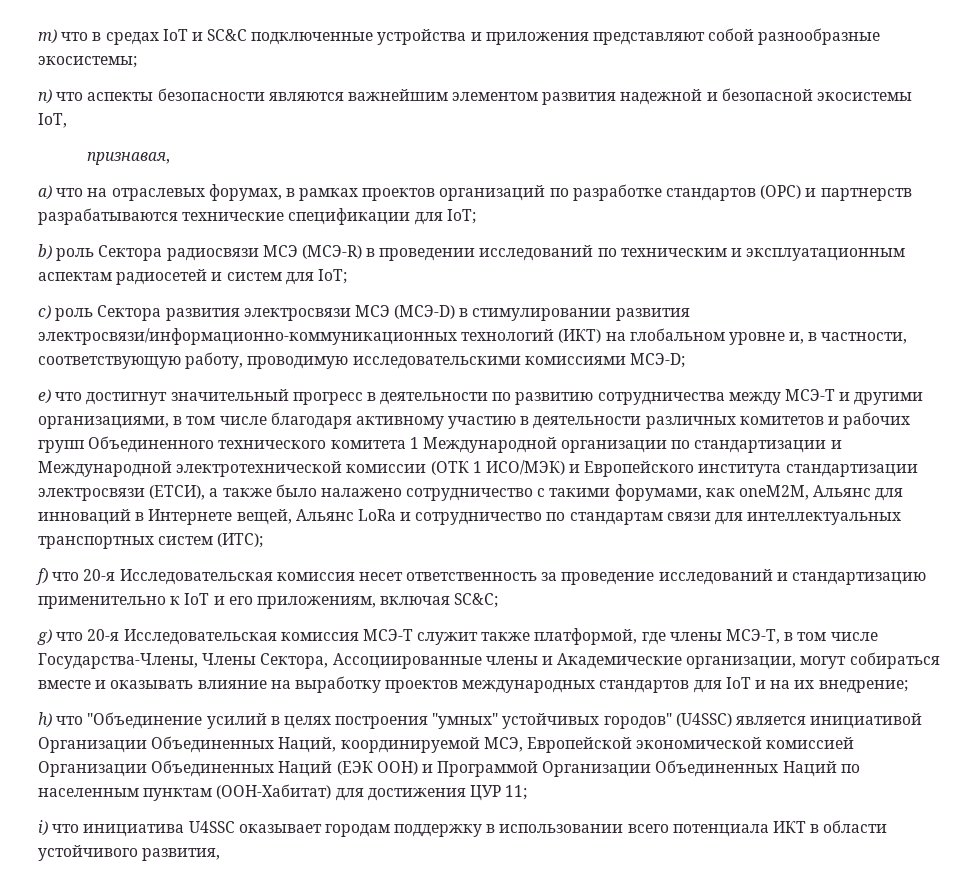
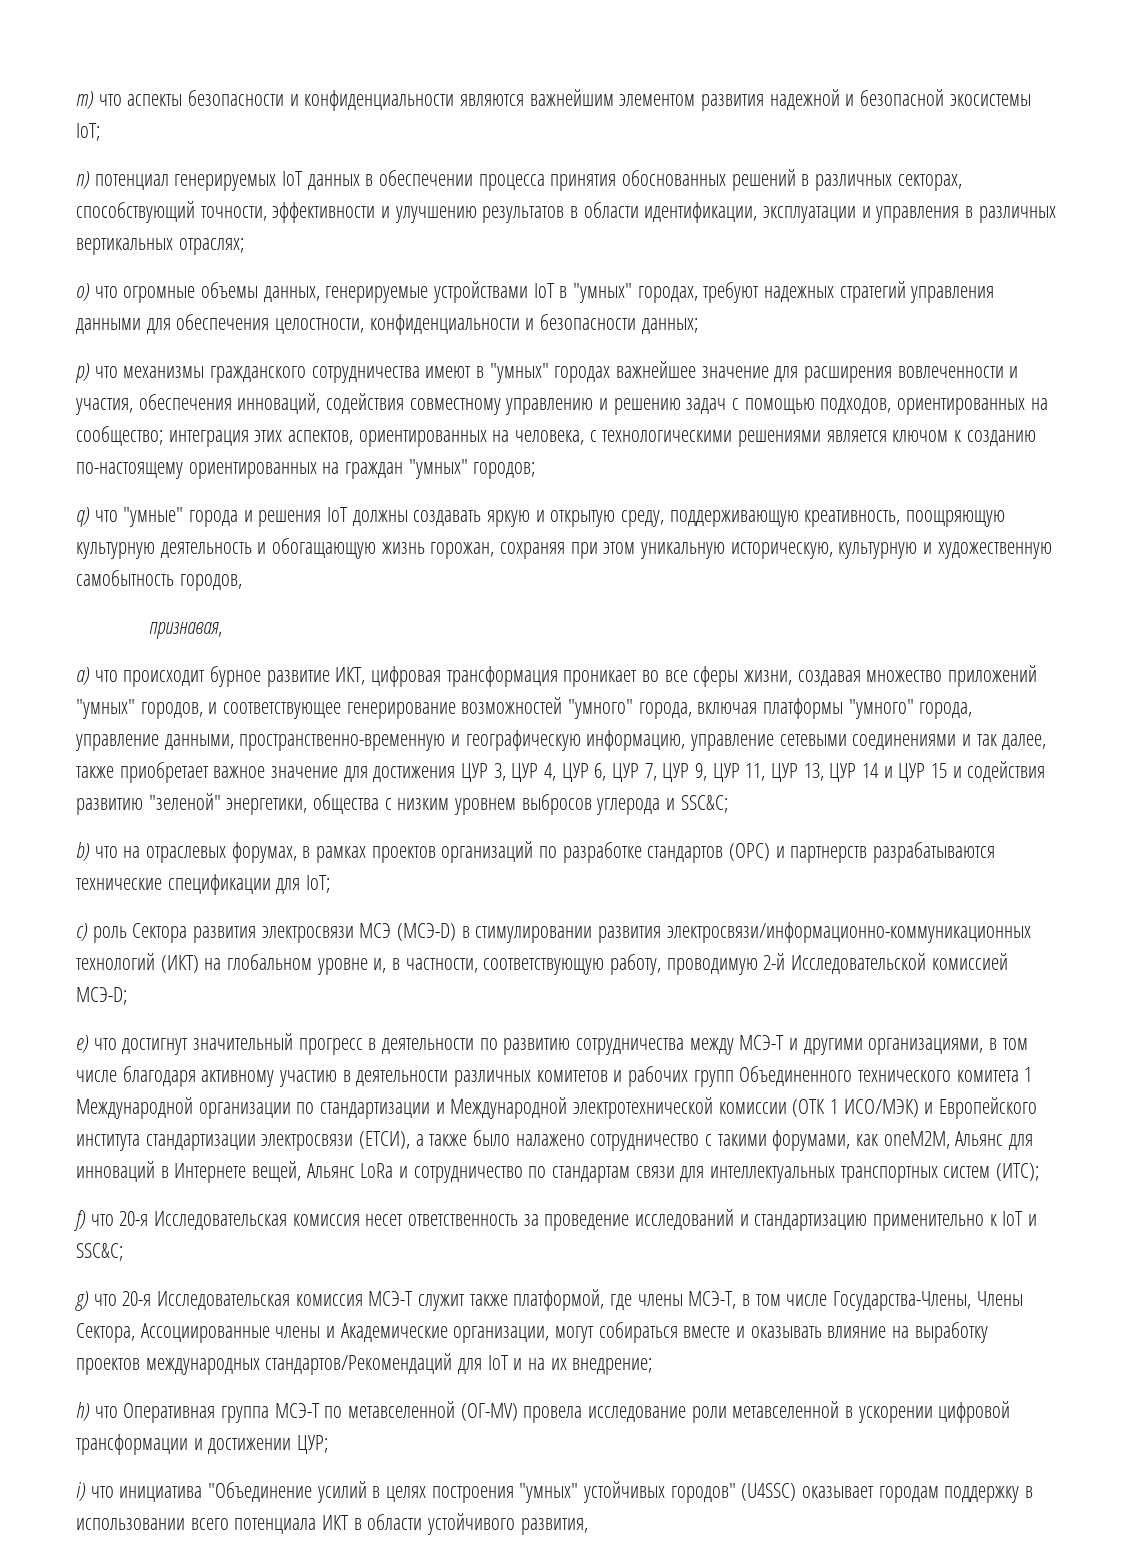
- m) что в средах IoT и SC&C подключенные устройства и приложения представляют собой разнообразные экосистемы;
- n) что аспекты безопасности являются важнейшим элементом развития надежной и безопасной экосистемы IoT,
+ m) что аспекты безопасности и конфиденциальности являются важнейшим элементом развития надежной и безопасной экосистемы IoT;
+ n) потенциал генерируемых IoT данных в обеспечении процесса принятия обоснованных решений в различных секторах, способствующий точности, эффективности и улучшению результатов в области идентификации, эксплуатации и управления в различных вертикальных отраслях;
+ o) что огромные объемы данных, генерируемые устройствами IoT в "умных" городах, требуют надежных стратегий управления данными для обеспечения целостности, конфиденциальности и безопасности данных;
+ p) что механизмы гражданского сотрудничества имеют в "умных" городах важнейшее значение для расширения вовлеченности и участия, обеспечения инноваций, содействия совместному управлению и решению задач с помощью подходов, ориентированных на сообщество; интеграция этих аспектов, ориентированных на человека, с технологическими решениями является ключом к созданию по-настоящему ориентированных на граждан "умных" городов;
+ q) что "умные" города и решения IoT должны создавать яркую и открытую среду, поддерживающую креативность, поощряющую культурную деятельность и обогащающую жизнь горожан, сохраняя при этом уникальную историческую, культурную и художественную самобытность городов,
  признавая,
- a) что на отраслевых форумах, в рамках проектов организаций по разработке стандартов (ОРС) и партнерств разрабатываются технические спецификации для IoT;
+ a) что происходит бурное развитие ИКТ, цифровая трансформация проникает во все сферы жизни, создавая множество приложений "умных" городов, и соответствующее генерирование возможностей "умного" города, включая платформы "умного" города, управление данными, пространственно-временную и географическую информацию, управление сетевыми соединениями и так далее, также приобретает важное значение для достижения ЦУР 3, ЦУР 4, ЦУР 6, ЦУР 7, ЦУР 9, ЦУР 11, ЦУР 13, ЦУР 14 и ЦУР 15 и содействия развитию "зеленой" энергетики, общества с низким уровнем выбросов углерода и SSC&C;
+ b) что на отраслевых форумах, в рамках проектов организаций по разработке стандартов (ОРС) и партнерств разрабатываются технические спецификации для IoT;
- b) роль Сектора радиосвязи МСЭ (МСЭ-R) в проведении исследований по техническим и эксплуатационным аспектам радиосетей и систем для IoT;
- c) роль Сектора развития электросвязи МСЭ (МСЭ-D) в стимулировании развития электросвязи/информационно-коммуникационных технологий (ИКТ) на глобальном уровне и, в частности, соответствующую работу, проводимую исследовательскими комиссиями МСЭ-D;
+ c) роль Сектора развития электросвязи МСЭ (МСЭ-D) в стимулировании развития электросвязи/информационно-коммуникационных технологий (ИКТ) на глобальном уровне и, в частности, соответствующую работу, проводимую 2-й Исследовательской комиссией МСЭ-D;
- f) что 20-я Исследовательская комиссия несет ответственность за проведение исследований и стандартизацию применительно к IoT и его приложениям, включая SC&C;
+ f) что 20-я Исследовательская комиссия несет ответственность за проведение исследований и стандартизацию применительно к IoT и SSC&C;
- g) что 20-я Исследовательская комиссия МСЭ-Т служит также платформой, где члены МСЭ-Т, в том числе Государства-Члены, Члены Сектора, Ассоциированные члены и Академические организации, могут собираться вместе и оказывать влияние на выработку проектов международных стандартов для IoT и на их внедрение;
+ g) что 20-я Исследовательская комиссия МСЭ-Т служит также платформой, где члены МСЭ-Т, в том числе Государства-Члены, Члены Сектора, Ассоциированные члены и Академические организации, могут собираться вместе и оказывать влияние на выработку проектов международных стандартов/Рекомендаций для IoT и на их внедрение;
- h) что "Объединение усилий в целях построения "умных" устойчивых городов" (U4SSC) является инициативой Организации Объединенных Наций, координируемой МСЭ, Европейской экономической комиссией Организации Объединенных Наций (ЕЭК ООН) и Программой Организации Объединенных Наций по населенным пунктам (ООН-Хабитат) для достижения ЦУР 11;
- i) что инициатива U4SSC оказывает городам поддержку в использовании всего потенциала ИКТ в области устойчивого развития,
+ h) что Оперативная группа МСЭ-Т по метавселенной (ОГ-MV) провела исследование роли метавселенной в ускорении цифровой трансформации и достижении ЦУР;
+ i) что инициатива "Объединение усилий в целях построения "умных" устойчивых городов" (U4SSC) оказывает городам поддержку в использовании всего потенциала ИКТ в области устойчивого развития,

